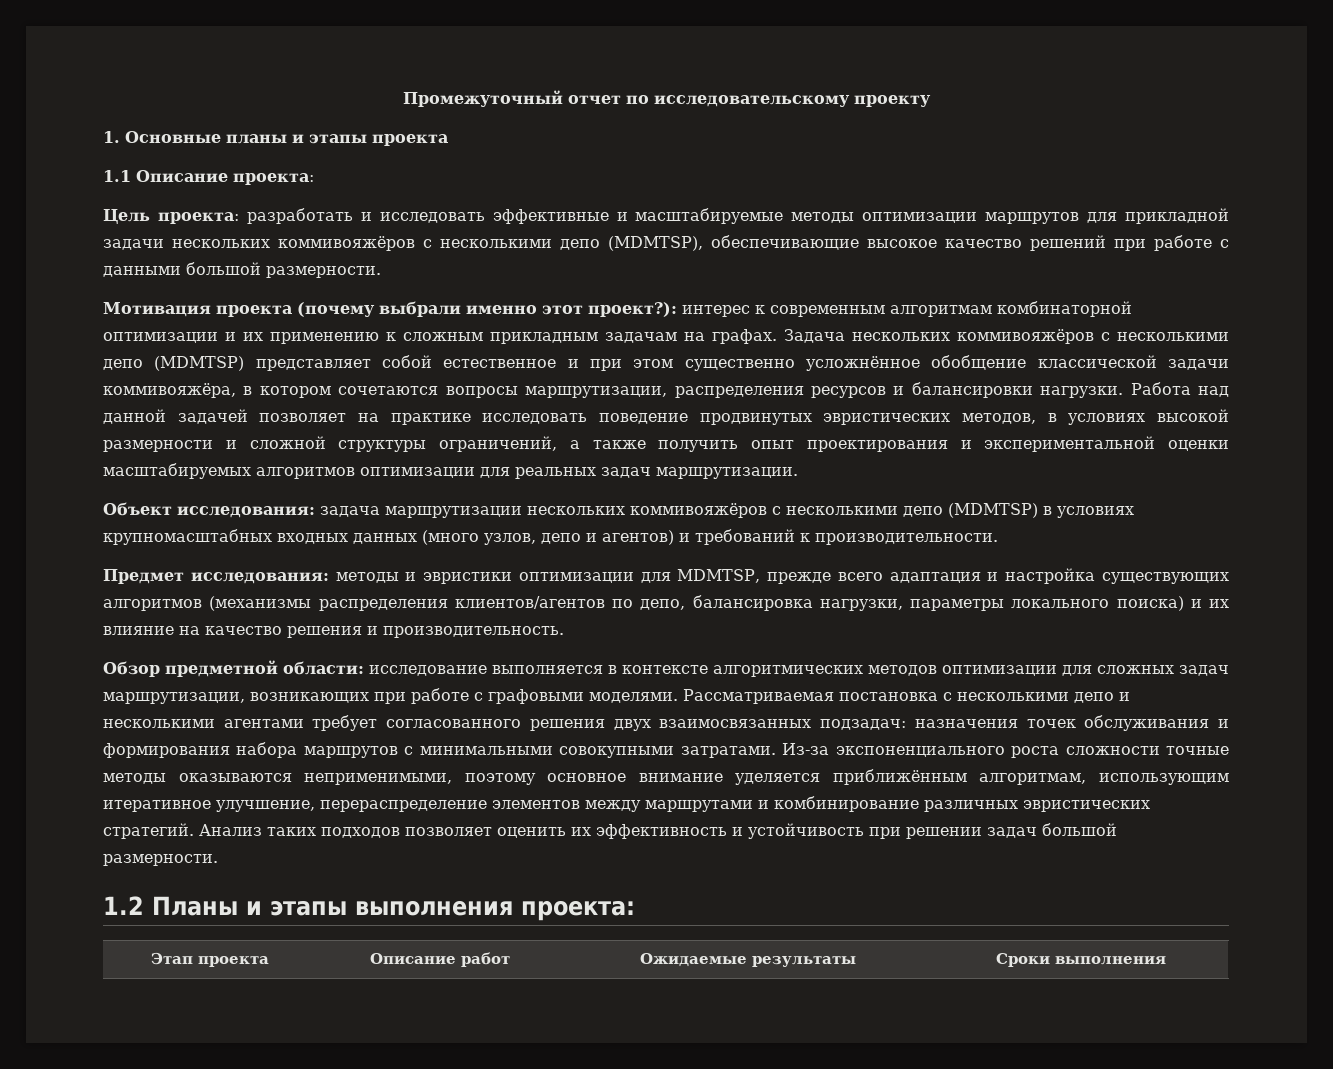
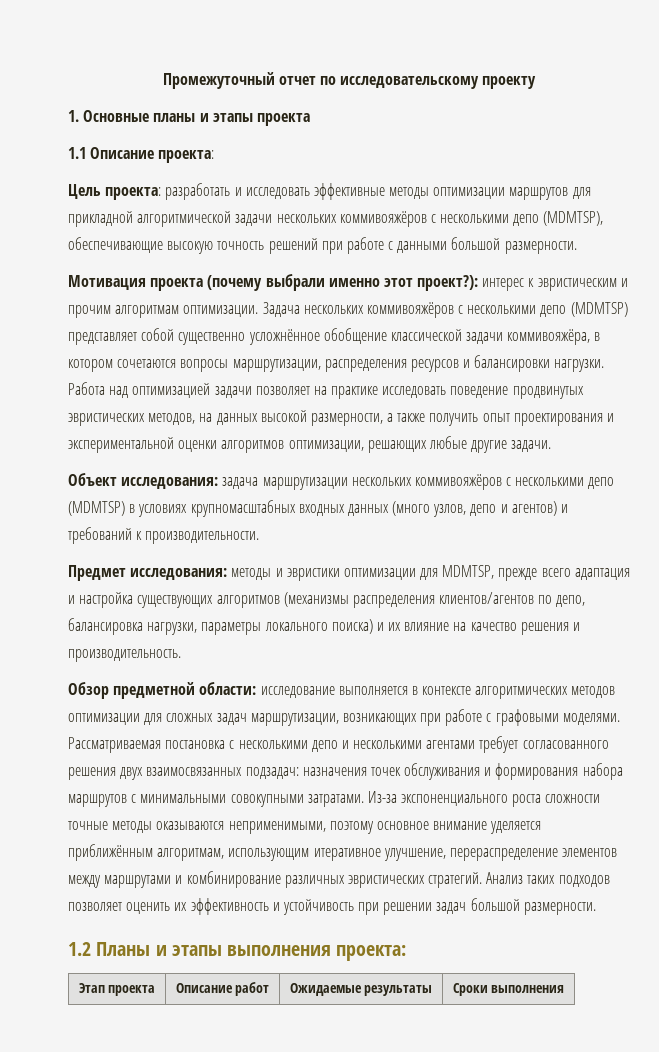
- Цель проекта: разработать и исследовать эффективные и масштабируемые методы оптимизации маршрутов для прикладной задачи нескольких коммивояжёров с несколькими депо (MDMTSP), обеспечивающие высокое качество решений при работе с данными большой размерности.
+ Цель проекта: разработать и исследовать эффективные методы оптимизации маршрутов для прикладной алгоритмической задачи нескольких коммивояжёров с несколькими депо (MDMTSP), обеспечивающие высокую точность решений при работе с данными большой размерности.
- Мотивация проекта (почему выбрали именно этот проект?): интерес к современным алгоритмам комбинаторной оптимизации и их применению к сложным прикладным задачам на графах.
+ Мотивация проекта (почему выбрали именно этот проект?): интерес к эвристическим и прочим алгоритмам оптимизации.
- Задача нескольких коммивояжёров с несколькими депо (MDMTSP) представляет собой естественное и при этом существенно усложнённое обобщение классической задачи коммивояжёра, в котором сочетаются вопросы маршрутизации, распределения ресурсов и балансировки нагрузки.
+ Задача нескольких коммивояжёров с несколькими депо (MDMTSP) представляет собой существенно усложнённое обобщение классической задачи коммивояжёра, в котором сочетаются вопросы маршрутизации, распределения ресурсов и балансировки нагрузки.
- Работа над данной задачей позволяет на практике исследовать поведение продвинутых эвристических методов, в условиях высокой размерности и сложной структуры ограничений, а также получить опыт проектирования и экспериментальной оценки масштабируемых алгоритмов оптимизации для реальных задач маршрутизации.
+ Работа над оптимизацией задачи позволяет на практике исследовать поведение продвинутых эвристических методов, на данных высокой размерности, а также получить опыт проектирования и экспериментальной оценки алгоритмов оптимизации, решающих любые другие задачи.

